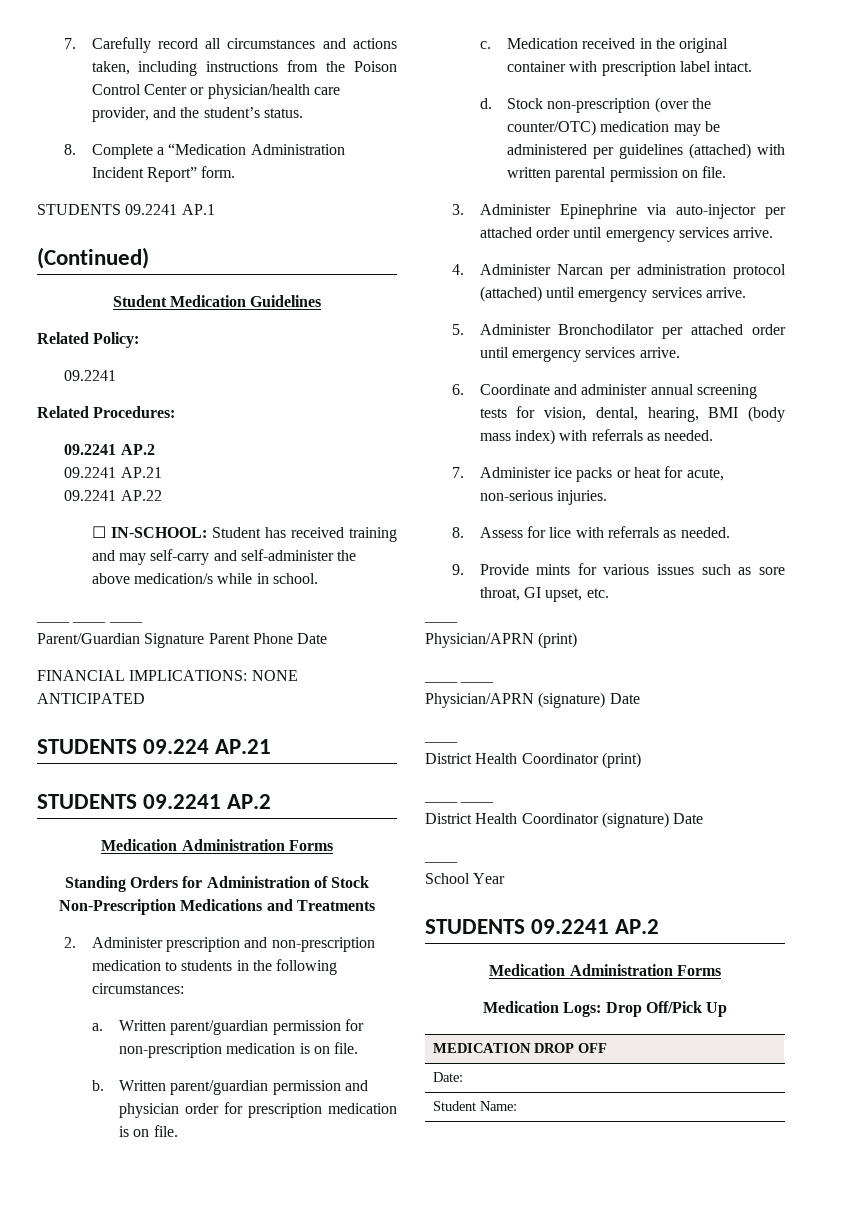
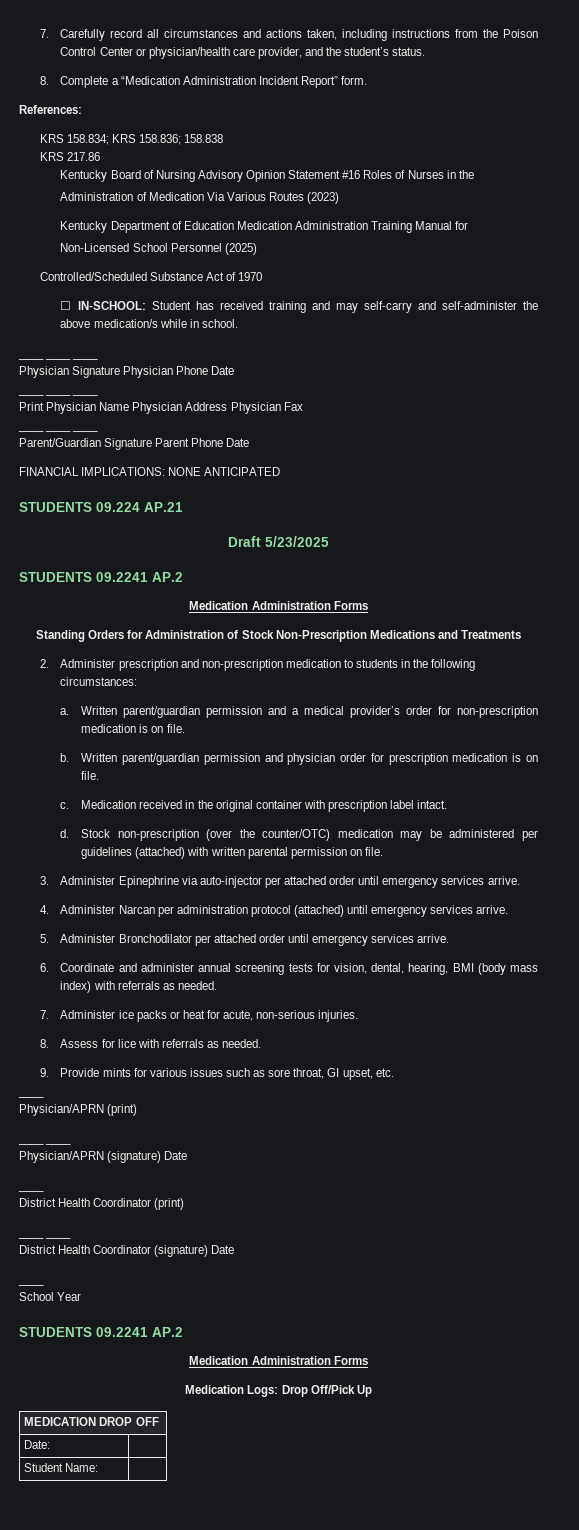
- STUDENTS 09.2241 AP.1
- (Continued)
- Student Medication Guidelines
- Related Policy:
- 09.2241
- Related Procedures:
- 09.2241 AP.2
- 09.2241 AP.21
- 09.2241 AP.22
+ References:
+ KRS 158.834; KRS 158.836; 158.838
+ KRS 217.86
+ Kentucky Board of Nursing Advisory Opinion Statement #16 Roles of Nurses in the
+ Administration of Medication Via Various Routes (2023)
+ Kentucky Department of Education Medication Administration Training Manual for
+ Non-Licensed School Personnel (2025)
+ Controlled/Scheduled Substance Act of 1970
+ Physician Signature Physician Phone Date
+ ____ ____ ____
+ Print Physician Name Physician Address Physician Fax
+ ____ ____ ____
+ Draft 5/23/2025
- Written parent/guardian permission for non-prescription medication is on file.
+ Written parent/guardian permission and a medical provider’s order for non-prescription medication is on file.

